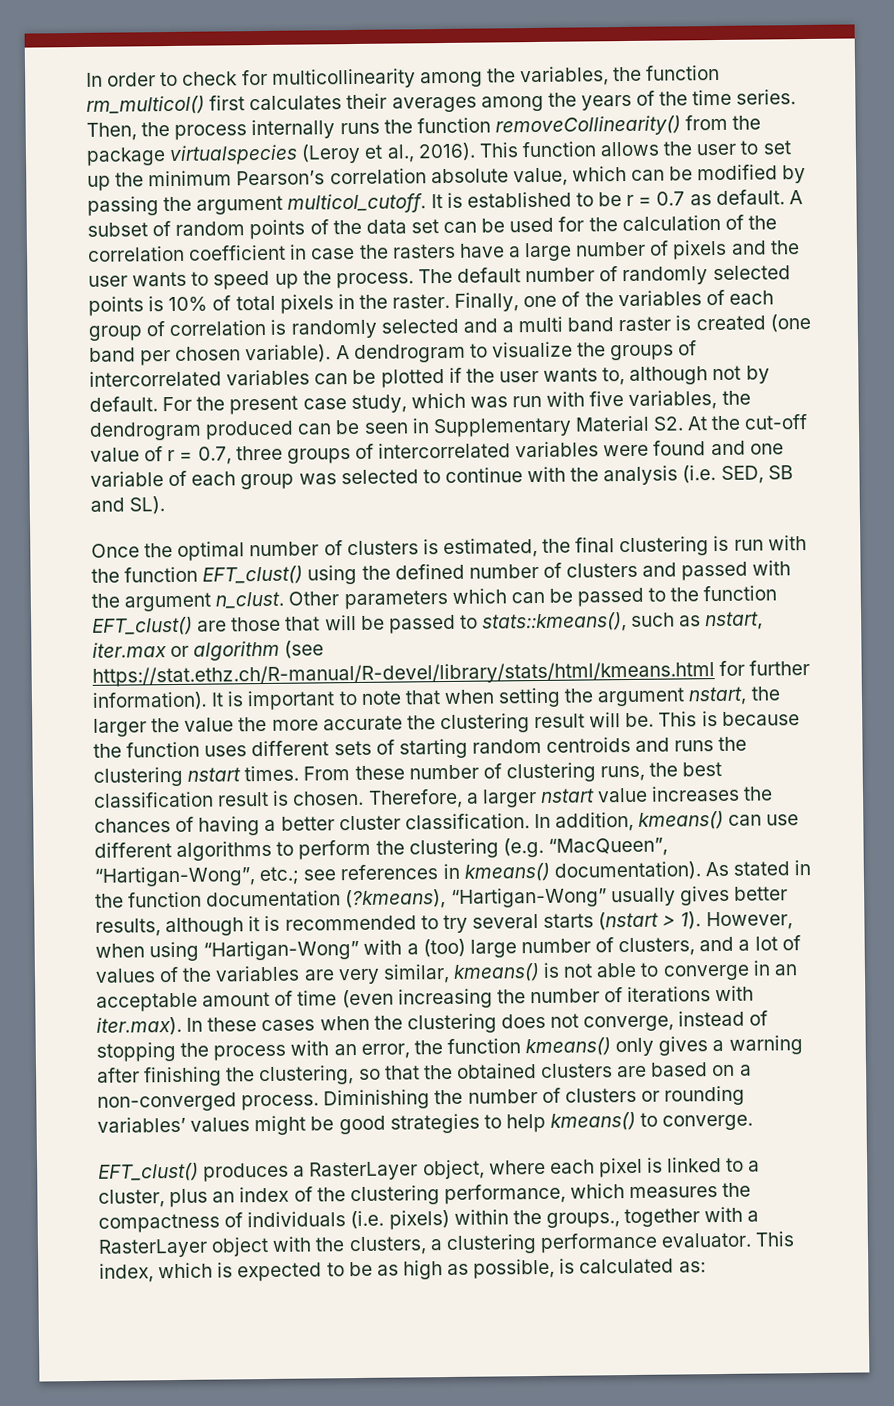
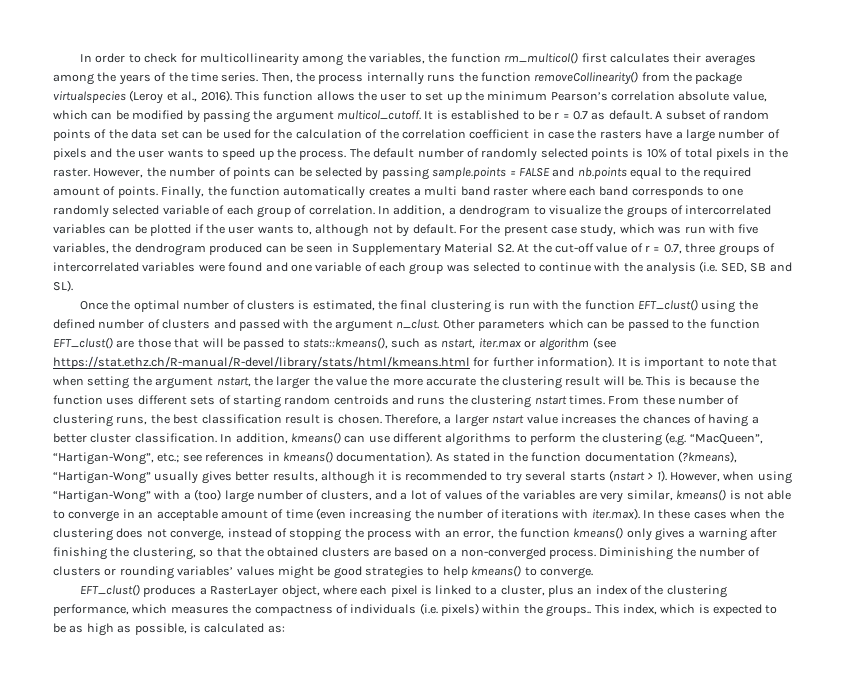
- Finally, one of the variables of each group of correlation is randomly selected and a multi band raster is created (one band per chosen variable). A dendrogram to visualize the groups of intercorrelated variables can be plotted if the user wants to, although not by default.
+ However, the number of points can be selected by passing sample.points = FALSE and nb.points equal to the required amount of points. Finally, the function automatically creates a multi band raster where each band corresponds to one randomly selected variable of each group of correlation. In addition, a dendrogram to visualize the groups of intercorrelated variables can be plotted if the user wants to, although not by default.
- EFT_clust() produces a RasterLayer object, where each pixel is linked to a cluster, plus an index of the clustering performance, which measures the compactness of individuals (i.e. pixels) within the groups., together with a RasterLayer object with the clusters, a clustering performance evaluator.
+ EFT_clust() produces a RasterLayer object, where each pixel is linked to a cluster, plus an index of the clustering performance, which measures the compactness of individuals (i.e. pixels) within the groups..

